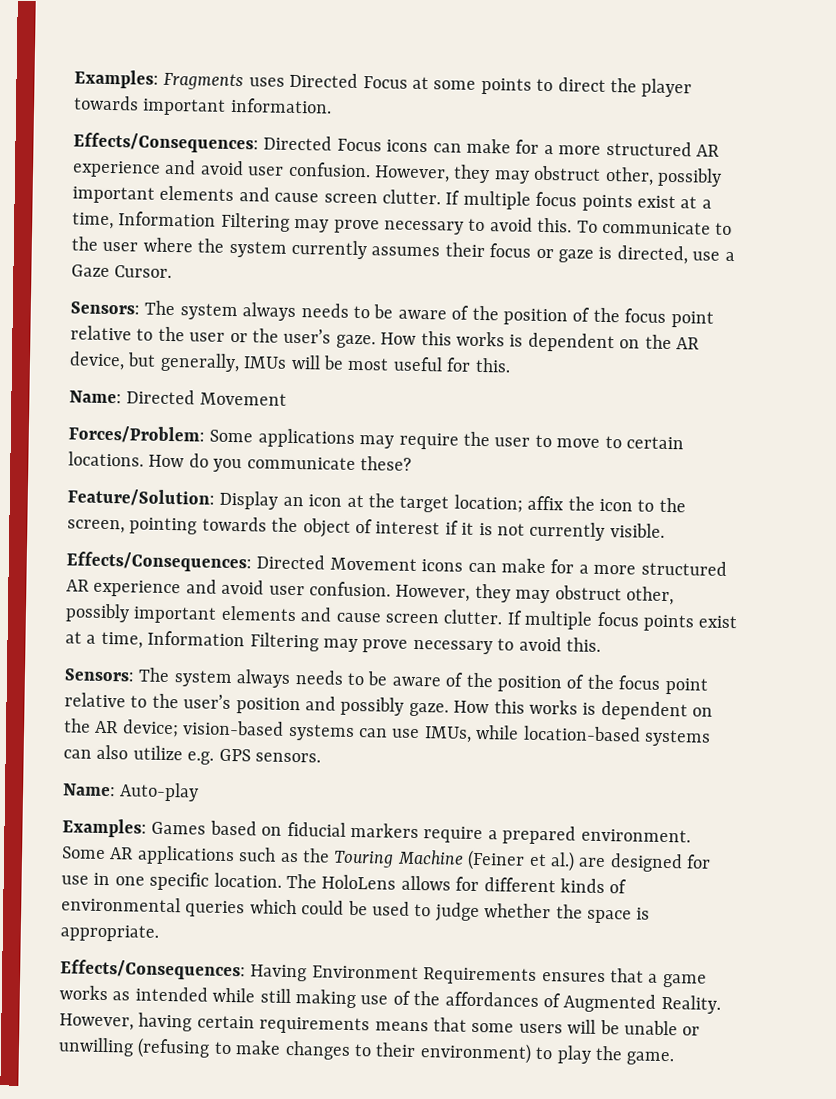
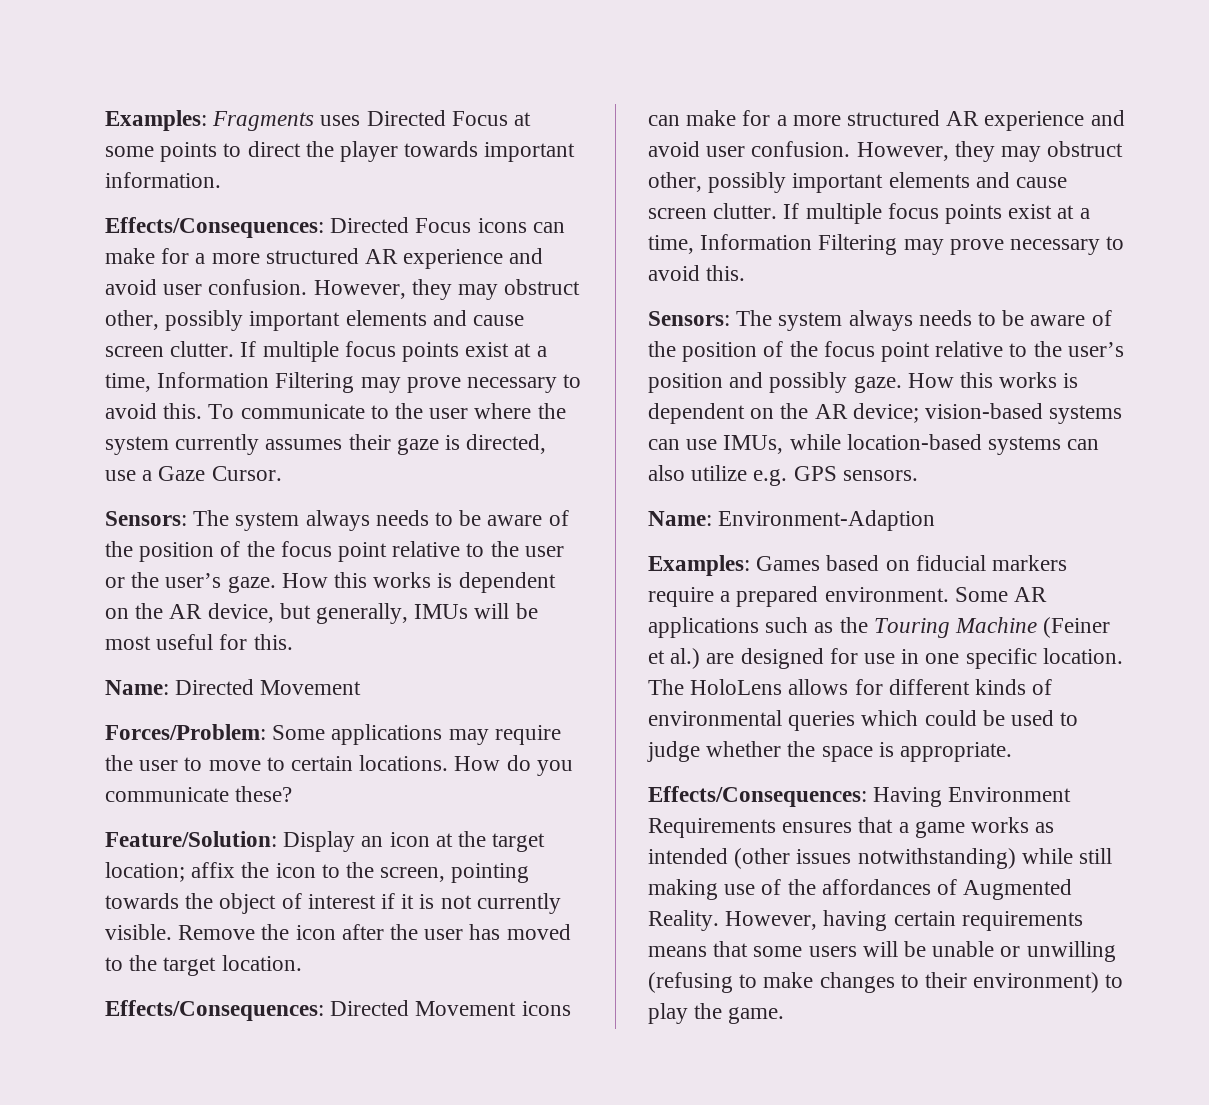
- To communicate to the user where the system currently assumes their focus or gaze is directed, use a Gaze Cursor.
+ To communicate to the user where the system currently assumes their gaze is directed, use a Gaze Cursor.
+ Remove the icon after the user has moved to the target location.
- Name: Auto-play
+ Name: Environment-Adaption
- Effects/Consequences: Having Environment Requirements ensures that a game works as intended while still making use of the affordances of Augmented Reality.
+ Effects/Consequences: Having Environment Requirements ensures that a game works as intended (other issues notwithstanding) while still making use of the affordances of Augmented Reality.

